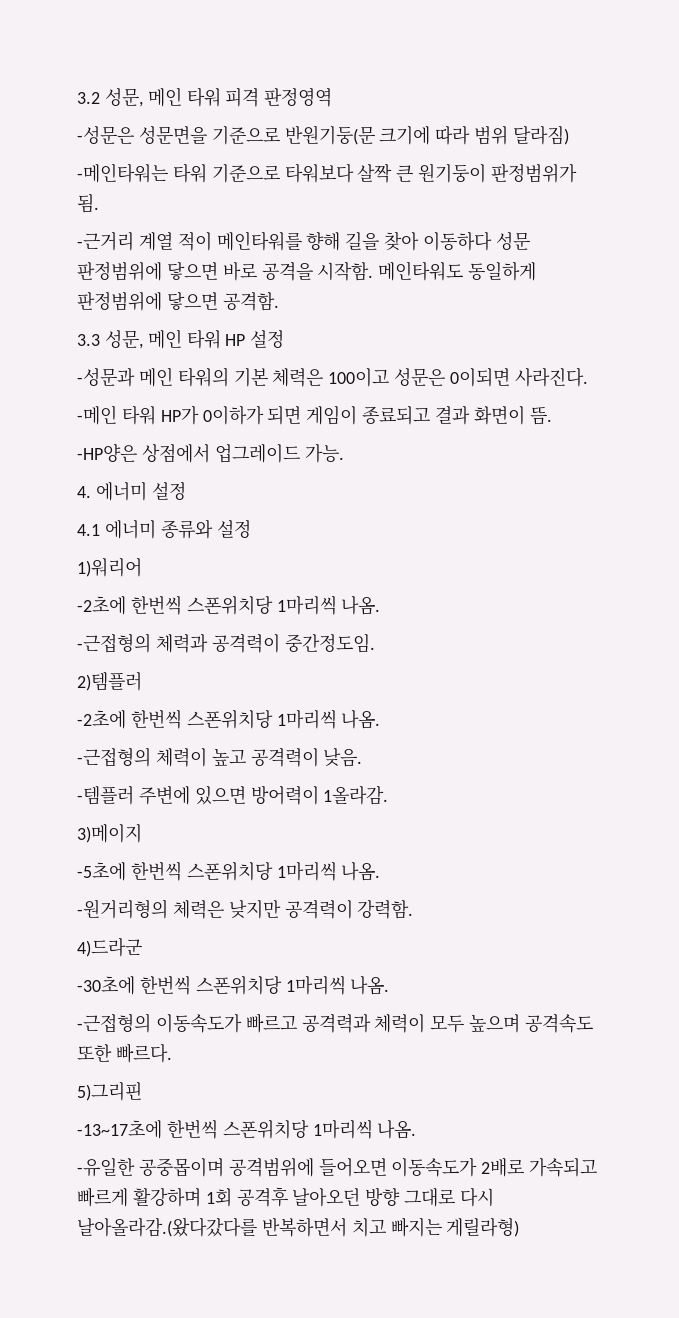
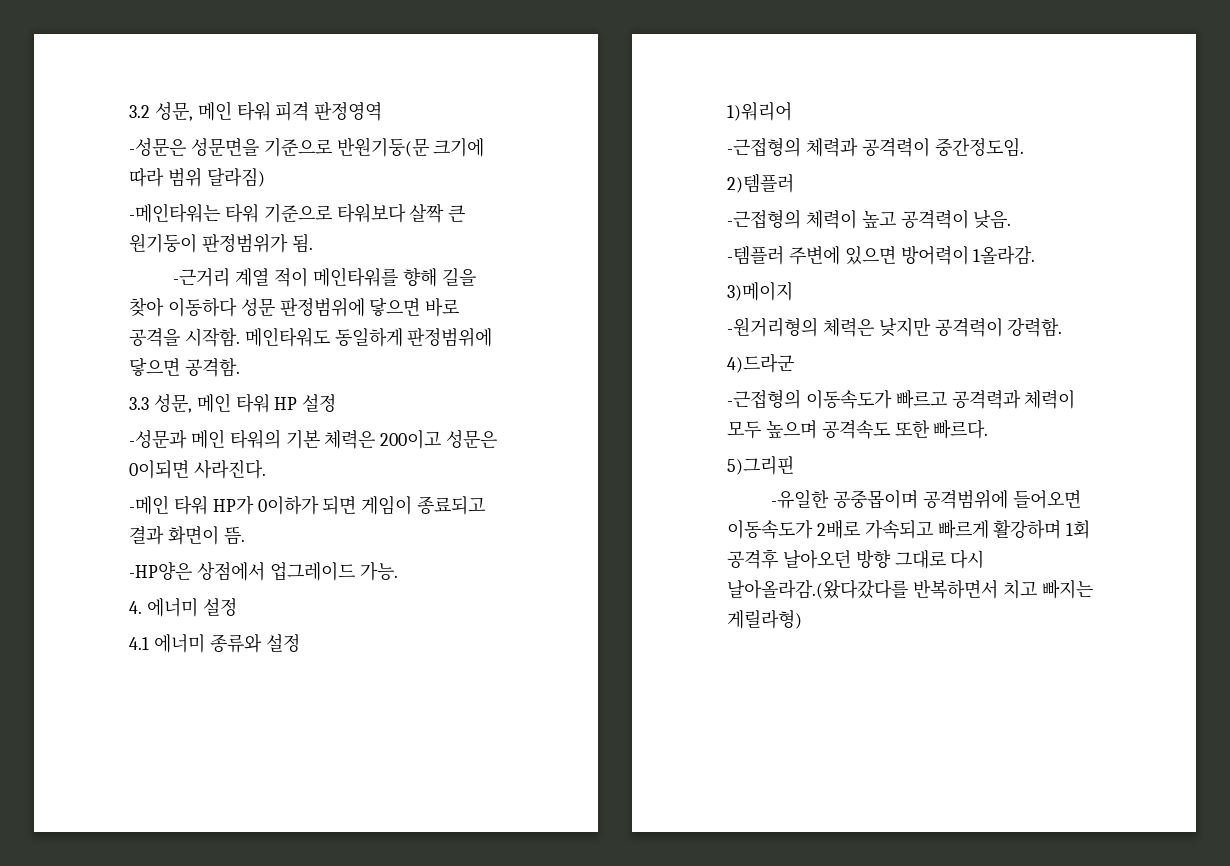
- -성문과 메인 타워의 기본 체력은 100이고 성문은 0이되면 사라진다.
+ -성문과 메인 타워의 기본 체력은 200이고 성문은 0이되면 사라진다.
  1)워리어
- -2초에 한번씩 스폰위치당 1마리씩 나옴.
  2)템플러
- -2초에 한번씩 스폰위치당 1마리씩 나옴.
- -5초에 한번씩 스폰위치당 1마리씩 나옴.
- -30초에 한번씩 스폰위치당 1마리씩 나옴.
- -13~17초에 한번씩 스폰위치당 1마리씩 나옴.

